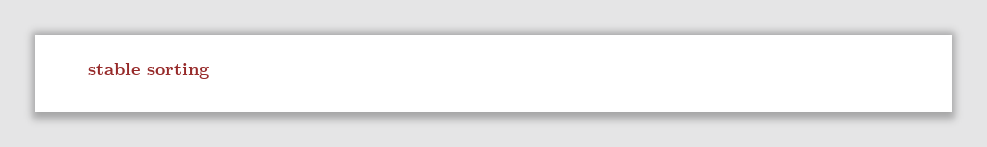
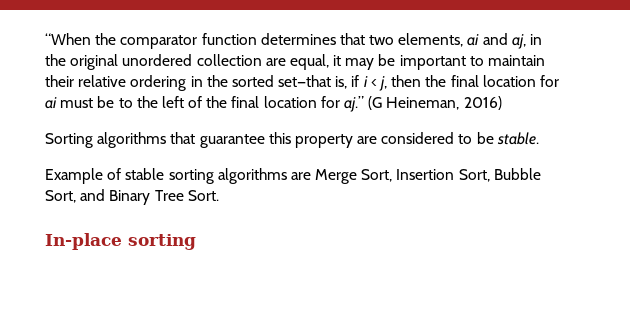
- stable sorting
+ “When the comparator function determines that two elements, ai and aj, in the original unordered collection are equal, it may be important to maintain their relative ordering in the sorted set—that is, if i < j, then the final location for ai must be to the left of the final location for aj.” (G Heineman, 2016)
+ Sorting algorithms that guarantee this property are considered to be stable.
+ Example of stable sorting algorithms are Merge Sort, Insertion Sort, Bubble Sort, and Binary Tree Sort.
+ In-place sorting

